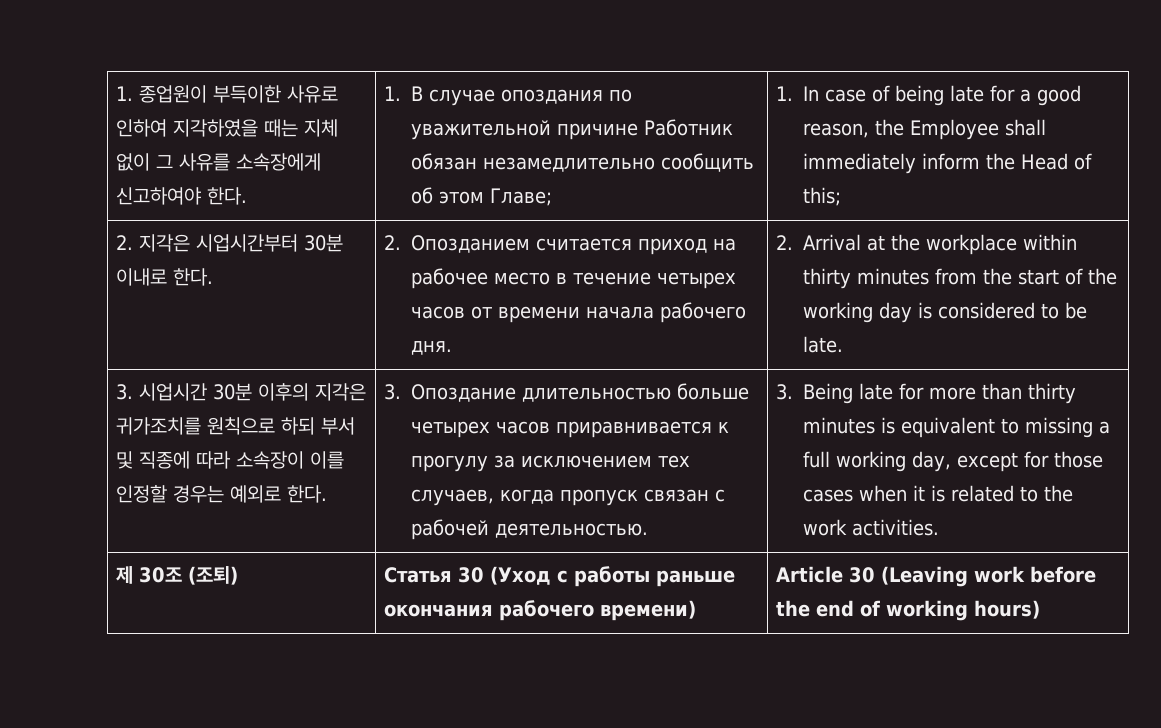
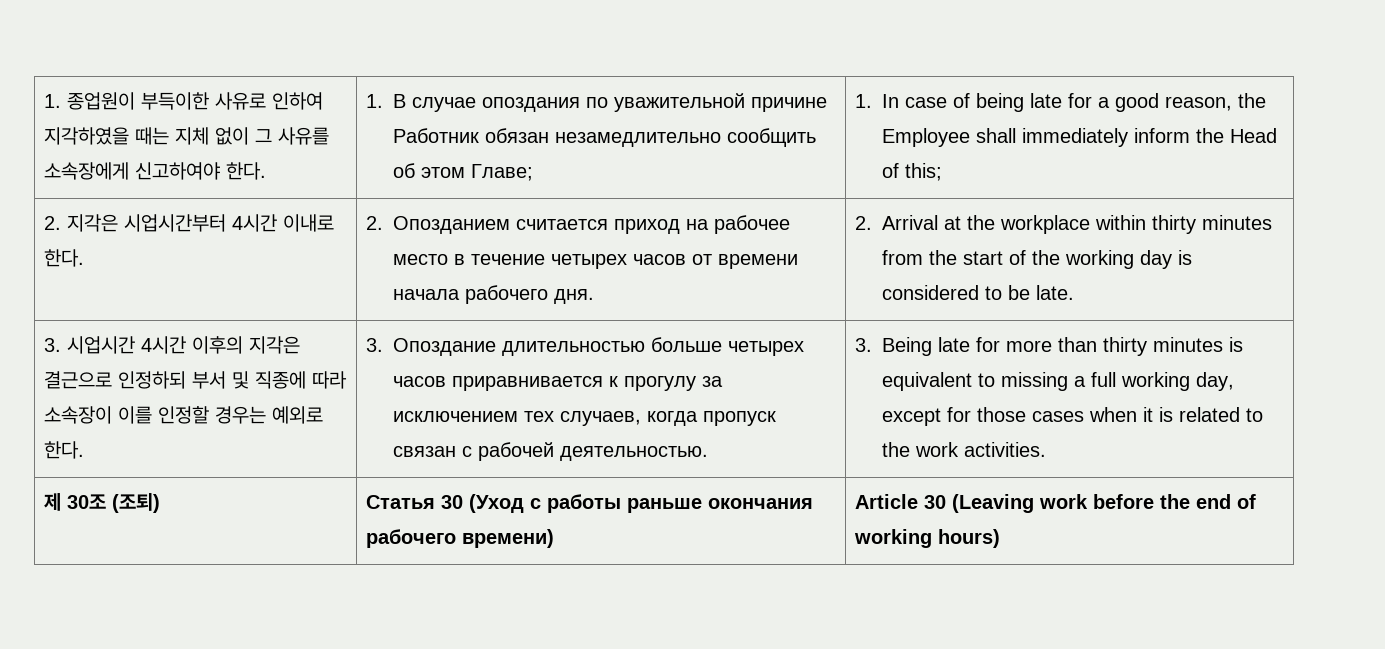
- 2. 지각은 시업시간부터 30분 이내로 한다.
+ 2. 지각은 시업시간부터 4시간 이내로 한다.
- 3. 시업시간 30분 이후의 지각은 귀가조치를 원칙으로 하되 부서 및 직종에 따라 소속장이 이를 인정할 경우는 예외로 한다.
+ 3. 시업시간 4시간 이후의 지각은 결근으로 인정하되 부서 및 직종에 따라 소속장이 이를 인정할 경우는 예외로 한다.

